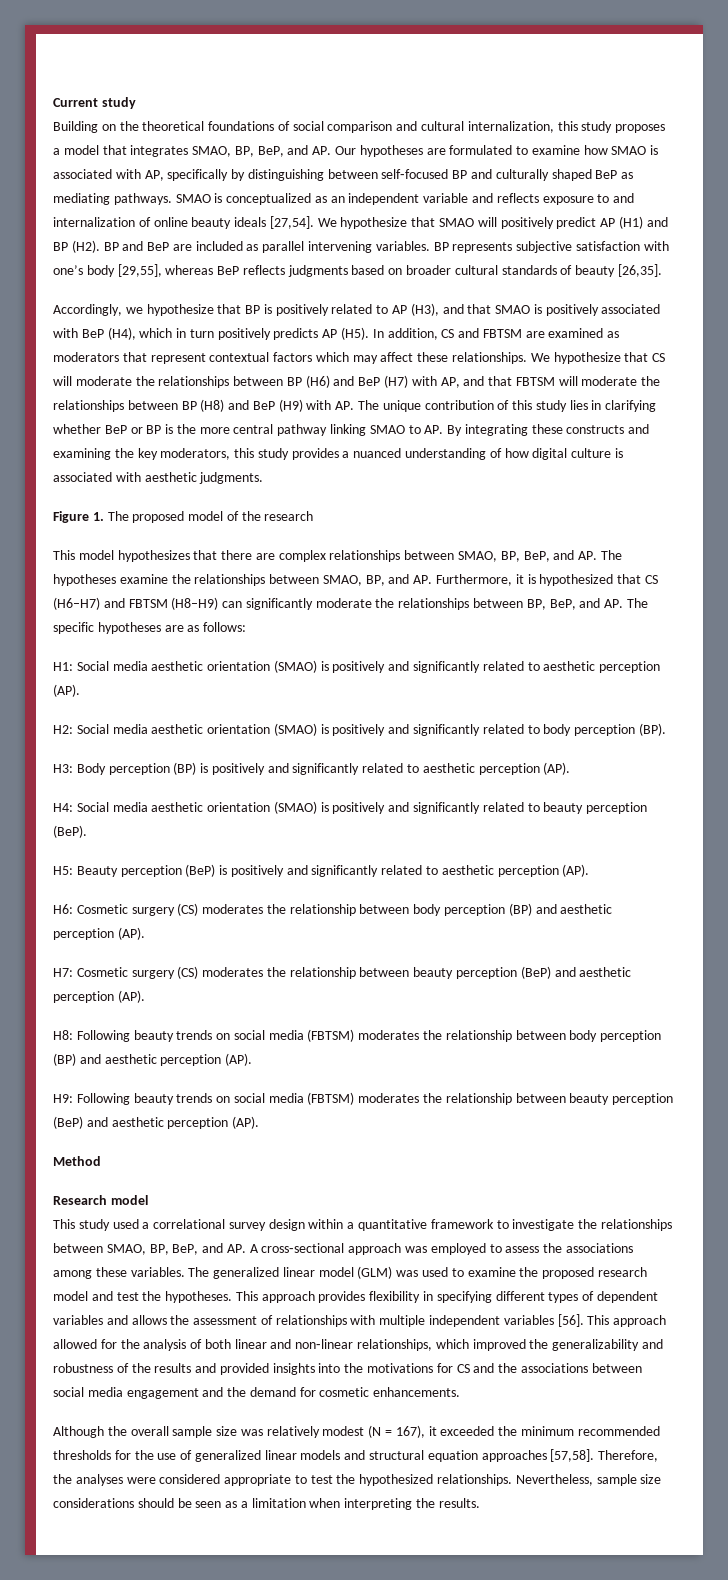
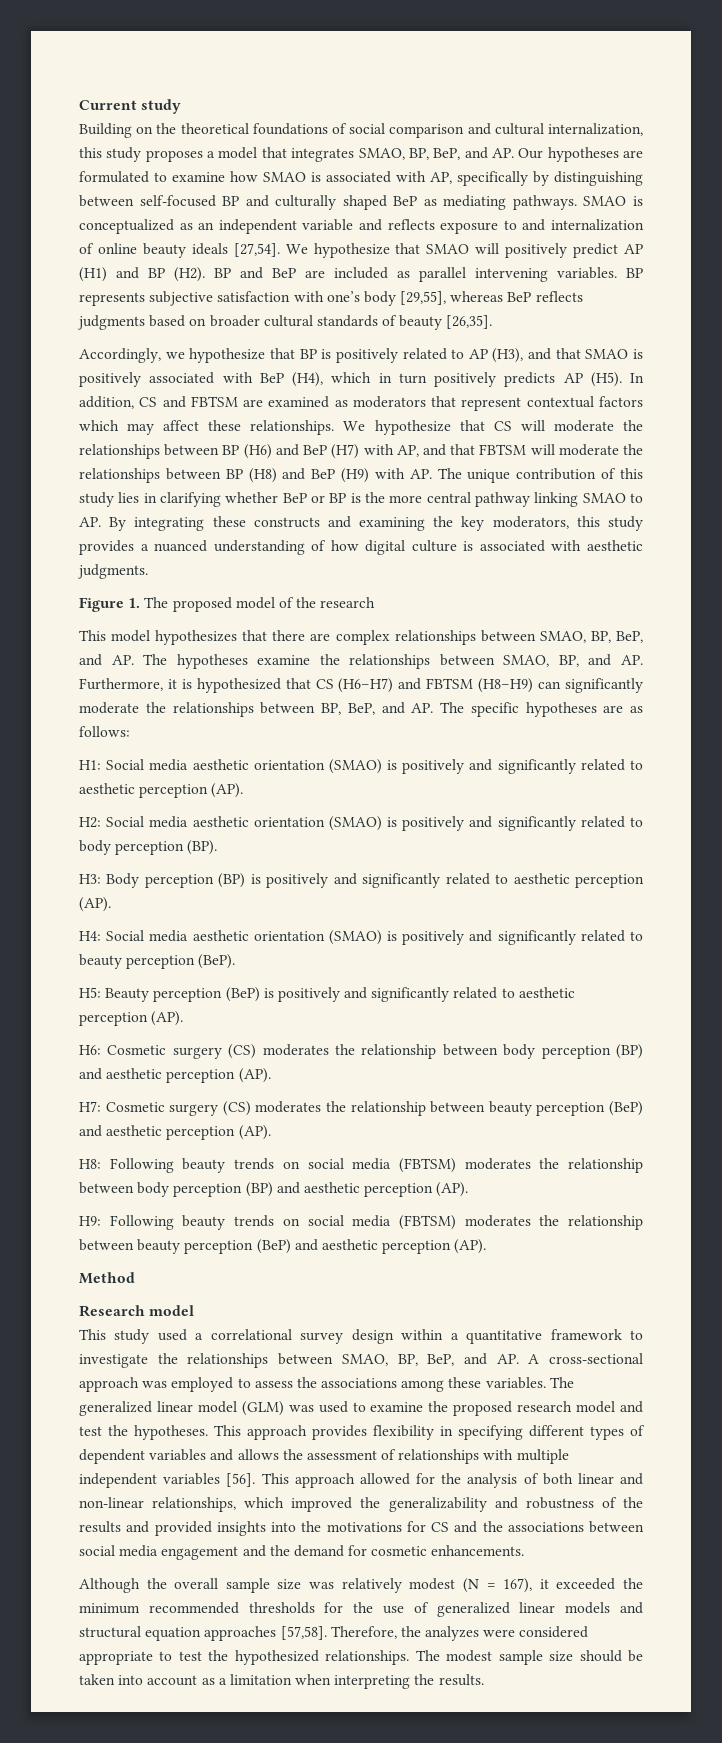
- Therefore, the analyses were considered appropriate to test the hypothesized relationships.
+ Therefore, the analyzes were considered appropriate to test the hypothesized relationships.
- Nevertheless, sample size considerations should be seen as a limitation when interpreting the results.
+ The modest sample size should be taken into account as a limitation when interpreting the results.

